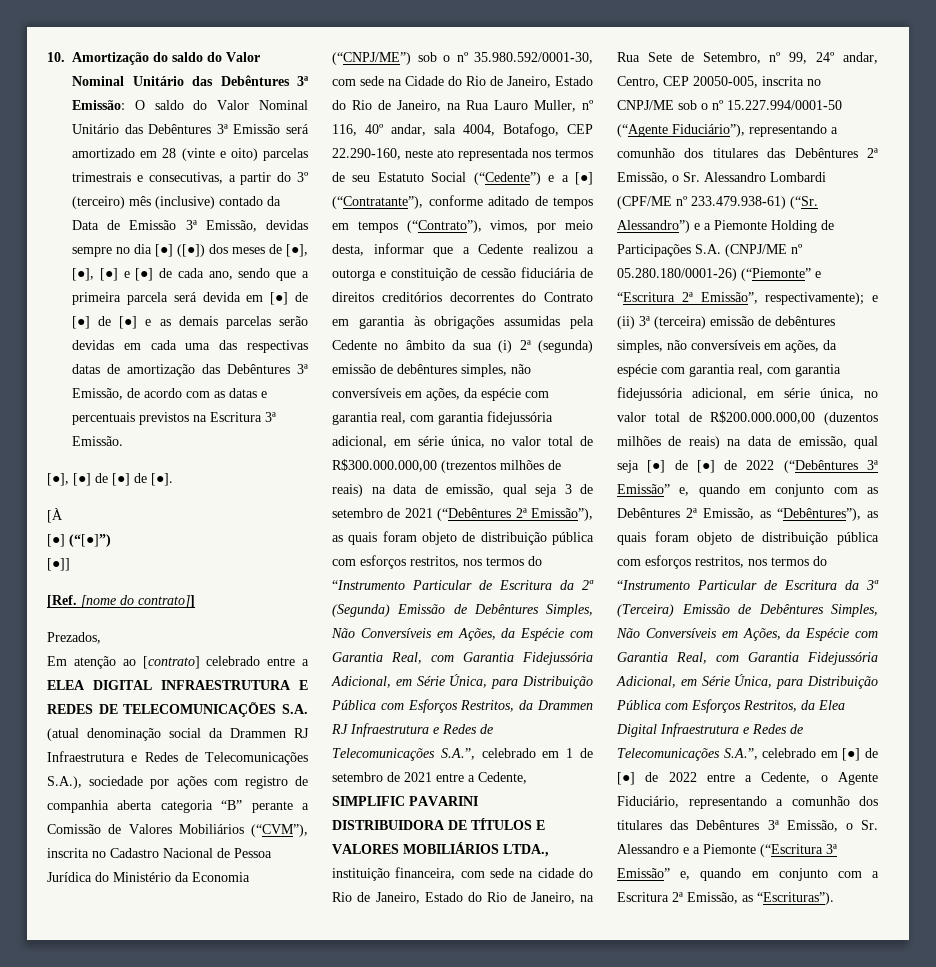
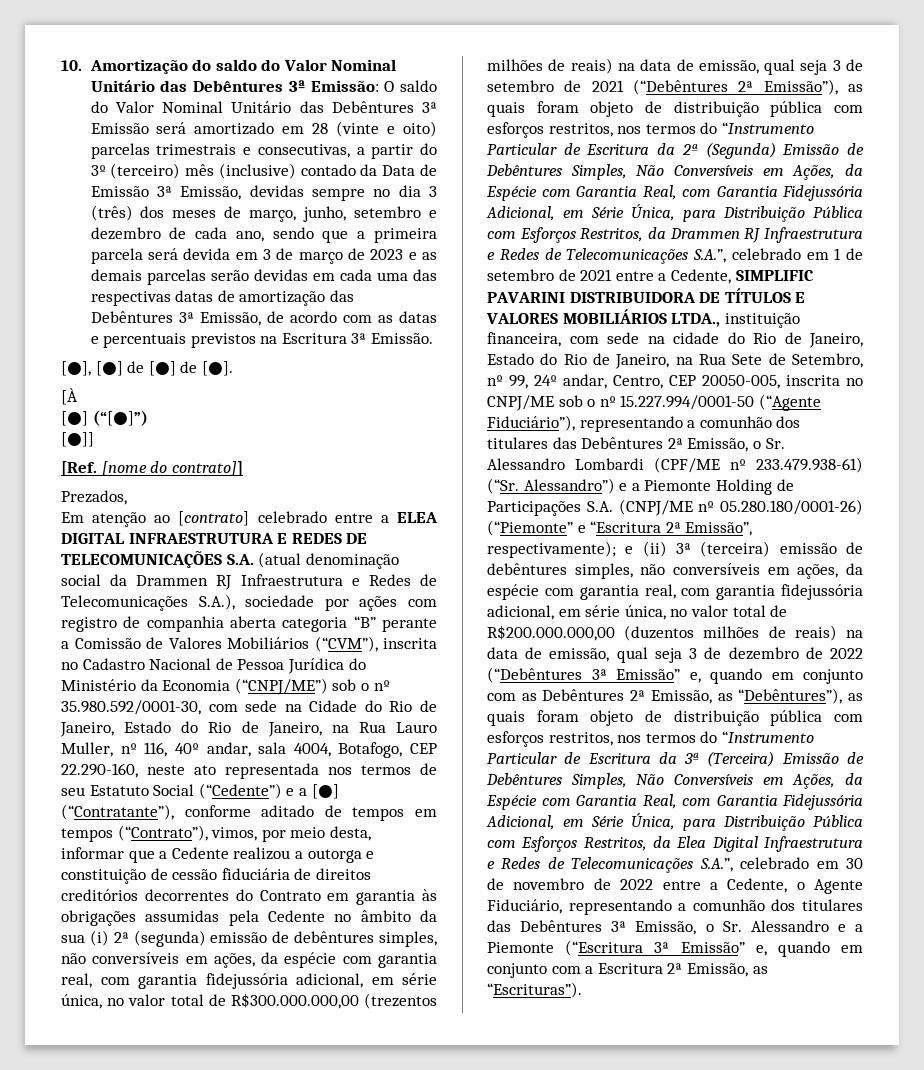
- O saldo do Valor Nominal Unitário das Debêntures 3ª Emissão será amortizado em 28 (vinte e oito) parcelas trimestrais e consecutivas, a partir do 3º (terceiro) mês (inclusive) contado da Data de Emissão 3ª Emissão, devidas sempre no dia [●] ([●]) dos meses de [●], [●], [●] e [●] de cada ano, sendo que a primeira parcela será devida em [●] de [●] de [●] e as demais parcelas serão devidas em cada uma das respectivas datas de amortização das Debêntures 3ª Emissão, de acordo com as datas e percentuais previstos na Escritura 3ª Emissão.
+ O saldo do Valor Nominal Unitário das Debêntures 3ª Emissão será amortizado em 28 (vinte e oito) parcelas trimestrais e consecutivas, a partir do 3º (terceiro) mês (inclusive) contado da Data de Emissão 3ª Emissão, devidas sempre no dia 3 (três) dos meses de março, junho, setembro e dezembro de cada ano, sendo que a primeira parcela será devida em 3 de março de 2023 e as demais parcelas serão devidas em cada uma das respectivas datas de amortização das Debêntures 3ª Emissão, de acordo com as datas e percentuais previstos na Escritura 3ª Emissão.
- e (ii) 3ª (terceira) emissão de debêntures simples, não conversíveis em ações, da espécie com garantia real, com garantia fidejussória adicional, em série única, no valor total de R$200.000.000,00 (duzentos milhões de reais) na data de emissão, qual seja [●] de [●] de 2022 (“Debêntures 3ª Emissão” e, quando em conjunto com as Debêntures 2ª Emissão, as “Debêntures”), as quais foram objeto de distribuição pública com esforços restritos, nos termos do “Instrumento Particular de Escritura da 3ª (Terceira) Emissão de Debêntures Simples, Não Conversíveis em Ações, da Espécie com Garantia Real, com Garantia Fidejussória Adicional, em Série Única, para Distribuição Pública com Esforços Restritos, da Elea Digital Infraestrutura e Redes de Telecomunicações S.A.”, celebrado em [●] de [●] de 2022 entre a Cedente, o Agente Fiduciário, representando a comunhão dos titulares das Debêntures 3ª Emissão, o Sr. Alessandro e a Piemonte (“Escritura 3ª Emissão” e, quando em conjunto com a Escritura 2ª Emissão, as “Escrituras”).
+ e (ii) 3ª (terceira) emissão de debêntures simples, não conversíveis em ações, da espécie com garantia real, com garantia fidejussória adicional, em série única, no valor total de R$200.000.000,00 (duzentos milhões de reais) na data de emissão, qual seja 3 de dezembro de 2022 (“Debêntures 3ª Emissão” e, quando em conjunto com as Debêntures 2ª Emissão, as “Debêntures”), as quais foram objeto de distribuição pública com esforços restritos, nos termos do “Instrumento Particular de Escritura da 3ª (Terceira) Emissão de Debêntures Simples, Não Conversíveis em Ações, da Espécie com Garantia Real, com Garantia Fidejussória Adicional, em Série Única, para Distribuição Pública com Esforços Restritos, da Elea Digital Infraestrutura e Redes de Telecomunicações S.A.”, celebrado em 30 de novembro de 2022 entre a Cedente, o Agente Fiduciário, representando a comunhão dos titulares das Debêntures 3ª Emissão, o Sr. Alessandro e a Piemonte (“Escritura 3ª Emissão” e, quando em conjunto com a Escritura 2ª Emissão, as “Escrituras”).

